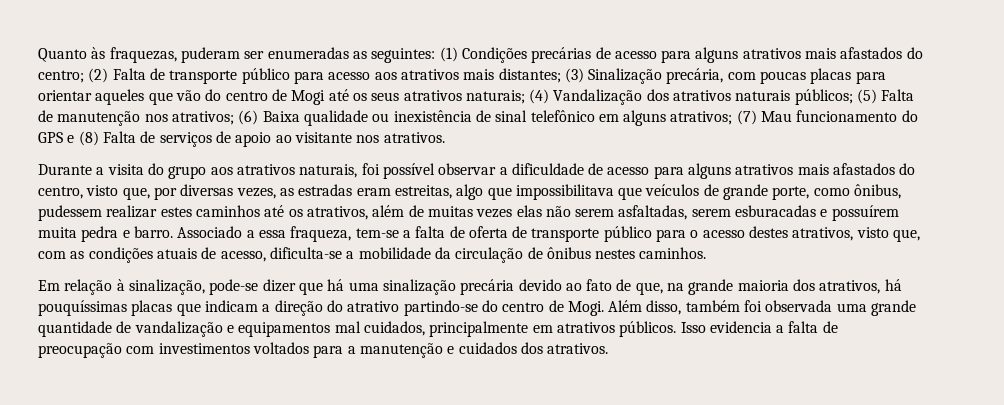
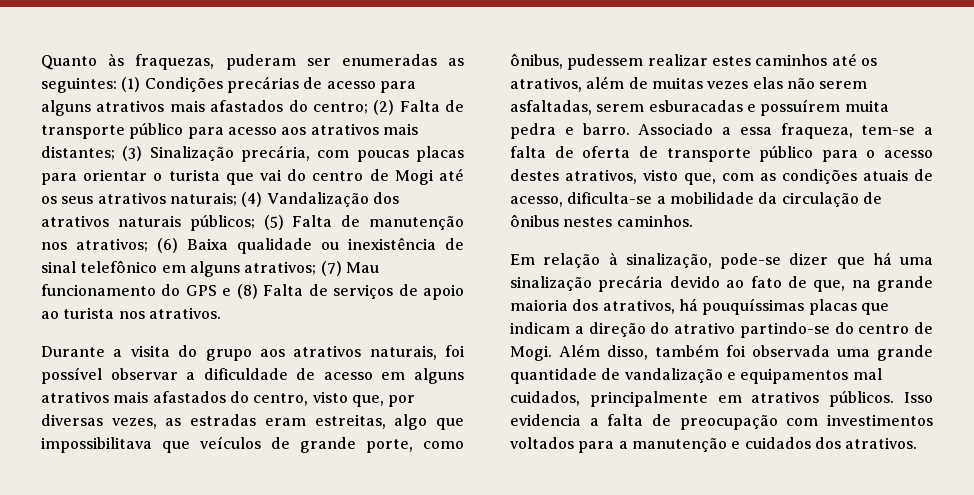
- (3) Sinalização precária, com poucas placas para orientar aqueles que vão do centro de Mogi até os seus atrativos naturais;
+ (3) Sinalização precária, com poucas placas para orientar o turista que vai do centro de Mogi até os seus atrativos naturais;
- (7) Mau funcionamento do GPS e (8) Falta de serviços de apoio ao visitante nos atrativos.
+ (7) Mau funcionamento do GPS e (8) Falta de serviços de apoio ao turista nos atrativos.
- Durante a visita do grupo aos atrativos naturais, foi possível observar a dificuldade de acesso para alguns atrativos mais afastados do centro, visto que, por diversas vezes, as estradas eram estreitas, algo que impossibilitava que veículos de grande porte, como ônibus, pudessem realizar estes caminhos até os atrativos, além de muitas vezes elas não serem asfaltadas, serem esburacadas e possuírem muita pedra e barro.
+ Durante a visita do grupo aos atrativos naturais, foi possível observar a dificuldade de acesso em alguns atrativos mais afastados do centro, visto que, por diversas vezes, as estradas eram estreitas, algo que impossibilitava que veículos de grande porte, como ônibus, pudessem realizar estes caminhos até os atrativos, além de muitas vezes elas não serem asfaltadas, serem esburacadas e possuírem muita pedra e barro.

